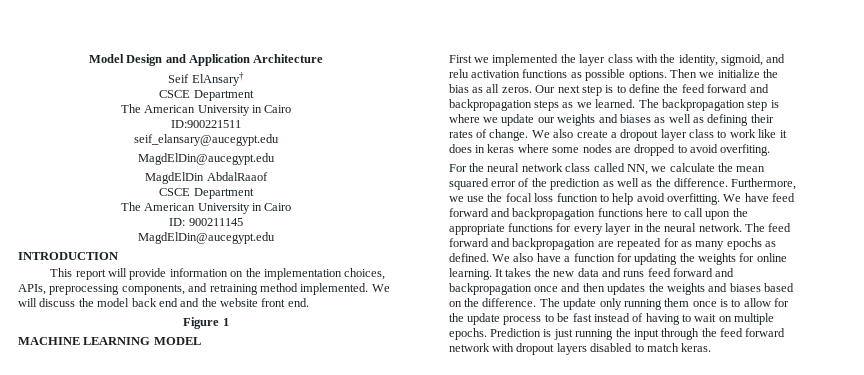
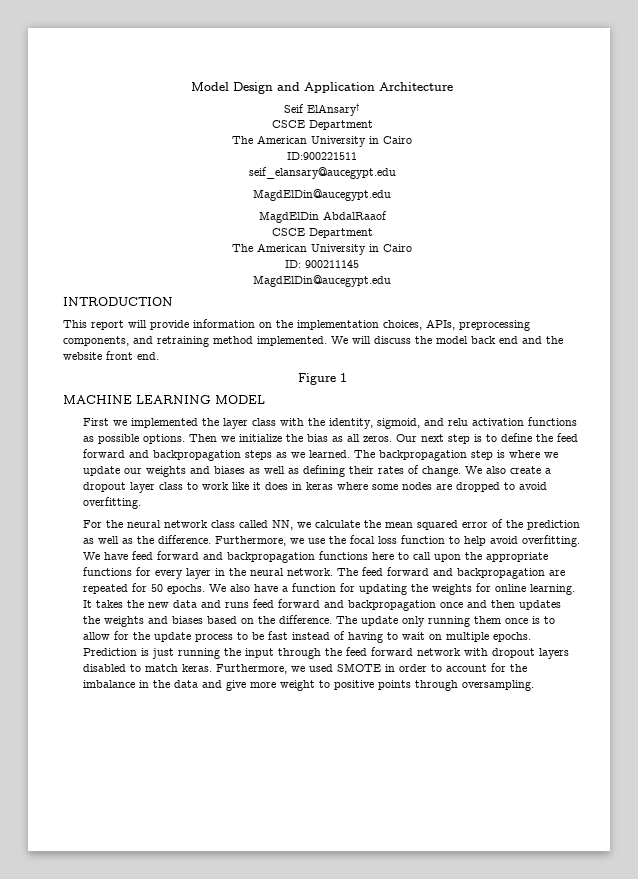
- We also create a dropout layer class to work like it does in keras where some nodes are dropped to avoid overfiting.
+ We also create a dropout layer class to work like it does in keras where some nodes are dropped to avoid overfitting.
- The feed forward and backpropagation are repeated for as many epochs as defined.
+ The feed forward and backpropagation are repeated for 50 epochs.
+ Furthermore, we used SMOTE in order to account for the imbalance in the data and give more weight to positive points through oversampling.

